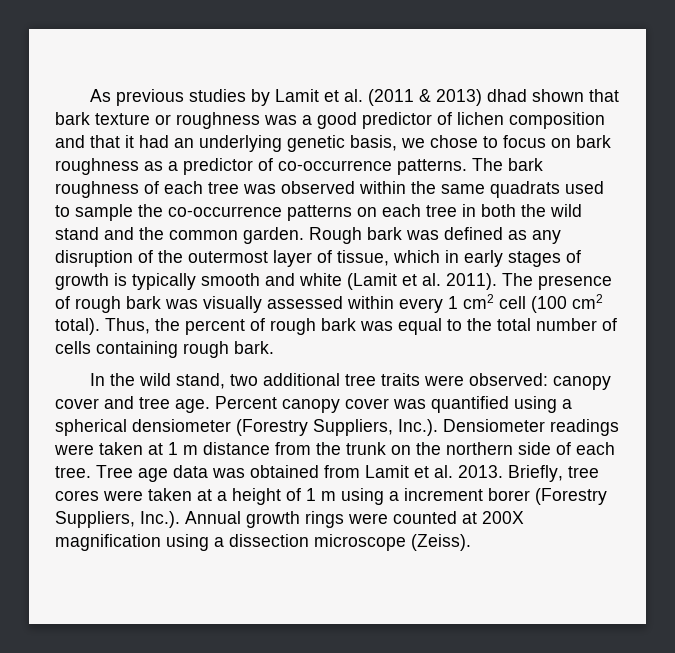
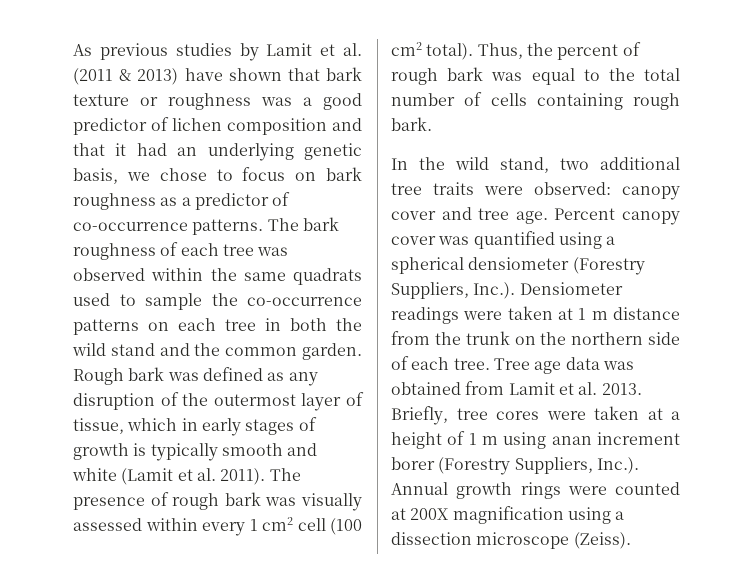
- As previous studies by Lamit et al. (2011 & 2013) dhad shown that bark texture or roughness was a good predictor of lichen composition and that it had an underlying genetic basis, we chose to focus on bark roughness as a predictor of co-occurrence patterns.
+ As previous studies by Lamit et al. (2011 & 2013) have shown that bark texture or roughness was a good predictor of lichen composition and that it had an underlying genetic basis, we chose to focus on bark roughness as a predictor of co-occurrence patterns.
- Briefly, tree cores were taken at a height of 1 m using a increment borer (Forestry Suppliers, Inc.). Annual growth rings were counted at 200X magnification using a dissection microscope (Zeiss).
+ Briefly, tree cores were taken at a height of 1 m using anan increment borer (Forestry Suppliers, Inc.). Annual growth rings were counted at 200X magnification using a dissection microscope (Zeiss).

